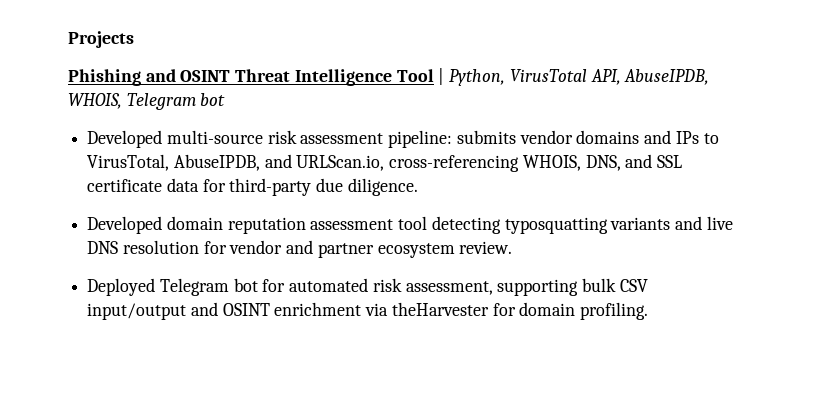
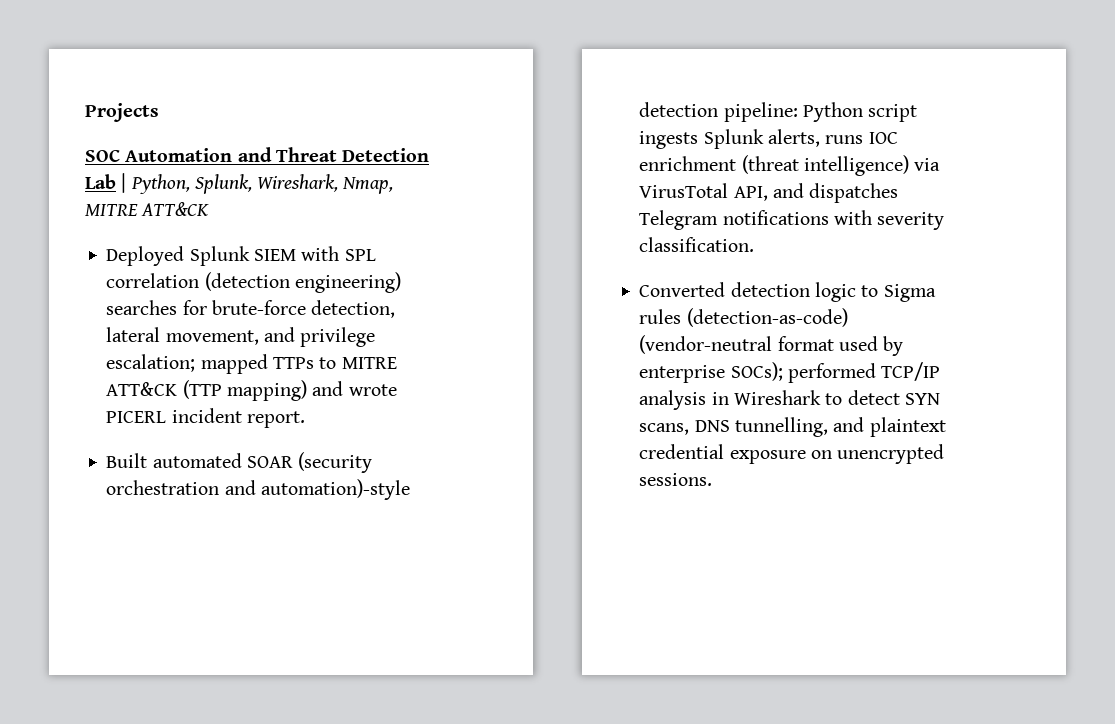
- Phishing and OSINT Threat Intelligence Tool | Python, VirusTotal API, AbuseIPDB, WHOIS, Telegram bot
- Developed multi-source risk assessment pipeline: submits vendor domains and IPs to VirusTotal, AbuseIPDB, and URLScan.io, cross-referencing WHOIS, DNS, and SSL certificate data for third-party due diligence.
- Developed domain reputation assessment tool detecting typosquatting variants and live DNS resolution for vendor and partner ecosystem review.
- Deployed Telegram bot for automated risk assessment, supporting bulk CSV input/output and OSINT enrichment via theHarvester for domain profiling.
+ SOC Automation and Threat Detection Lab | Python, Splunk, Wireshark, Nmap, MITRE ATT&CK
+ Deployed Splunk SIEM with SPL correlation (detection engineering) searches for brute-force detection, lateral movement, and privilege escalation; mapped TTPs to MITRE ATT&CK (TTP mapping) and wrote PICERL incident report.
+ Built automated SOAR (security orchestration and automation)-style detection pipeline: Python script ingests Splunk alerts, runs IOC enrichment (threat intelligence) via VirusTotal API, and dispatches Telegram notifications with severity classification.
+ Converted detection logic to Sigma rules (detection-as-code) (vendor-neutral format used by enterprise SOCs); performed TCP/IP analysis in Wireshark to detect SYN scans, DNS tunnelling, and plaintext credential exposure on unencrypted sessions.

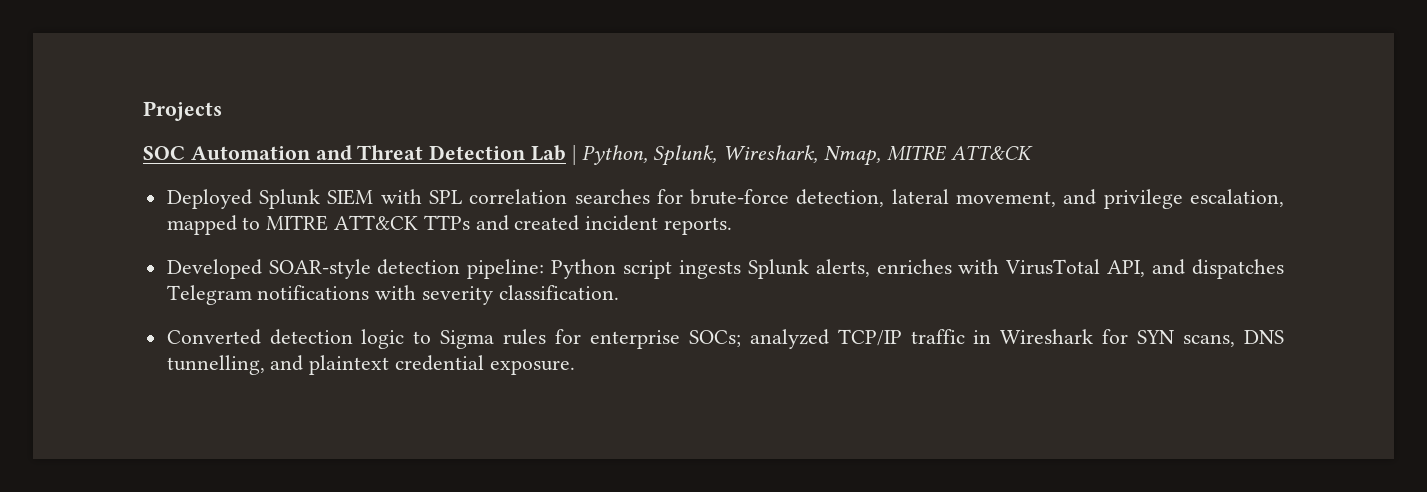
- Deployed Splunk SIEM with SPL correlation (detection engineering) searches for brute-force detection, lateral movement, and privilege escalation; mapped TTPs to MITRE ATT&CK (TTP mapping) and wrote PICERL incident report.
- Built automated SOAR (security orchestration and automation)-style detection pipeline: Python script ingests Splunk alerts, runs IOC enrichment (threat intelligence) via VirusTotal API, and dispatches Telegram notifications with severity classification.
+ Deployed Splunk SIEM with SPL correlation searches for brute-force detection, lateral movement, and privilege escalation, mapped to MITRE ATT&CK TTPs and created incident reports.
+ Developed SOAR-style detection pipeline: Python script ingests Splunk alerts, enriches with VirusTotal API, and dispatches Telegram notifications with severity classification.
- Converted detection logic to Sigma rules (detection-as-code) (vendor-neutral format used by enterprise SOCs); performed TCP/IP analysis in Wireshark to detect SYN scans, DNS tunnelling, and plaintext credential exposure on unencrypted sessions.
+ Converted detection logic to Sigma rules for enterprise SOCs; analyzed TCP/IP traffic in Wireshark for SYN scans, DNS tunnelling, and plaintext credential exposure.

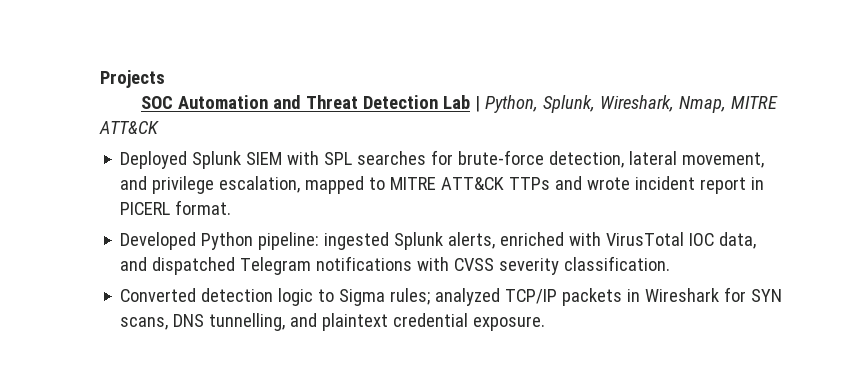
- Deployed Splunk SIEM with SPL correlation searches for brute-force detection, lateral movement, and privilege escalation, mapped to MITRE ATT&CK TTPs and created incident reports.
- Developed SOAR-style detection pipeline: Python script ingests Splunk alerts, enriches with VirusTotal API, and dispatches Telegram notifications with severity classification.
+ Deployed Splunk SIEM with SPL searches for brute-force detection, lateral movement, and privilege escalation, mapped to MITRE ATT&CK TTPs and wrote incident report in PICERL format.
+ Developed Python pipeline: ingested Splunk alerts, enriched with VirusTotal IOC data, and dispatched Telegram notifications with CVSS severity classification.
- Converted detection logic to Sigma rules for enterprise SOCs; analyzed TCP/IP traffic in Wireshark for SYN scans, DNS tunnelling, and plaintext credential exposure.
+ Converted detection logic to Sigma rules; analyzed TCP/IP packets in Wireshark for SYN scans, DNS tunnelling, and plaintext credential exposure.

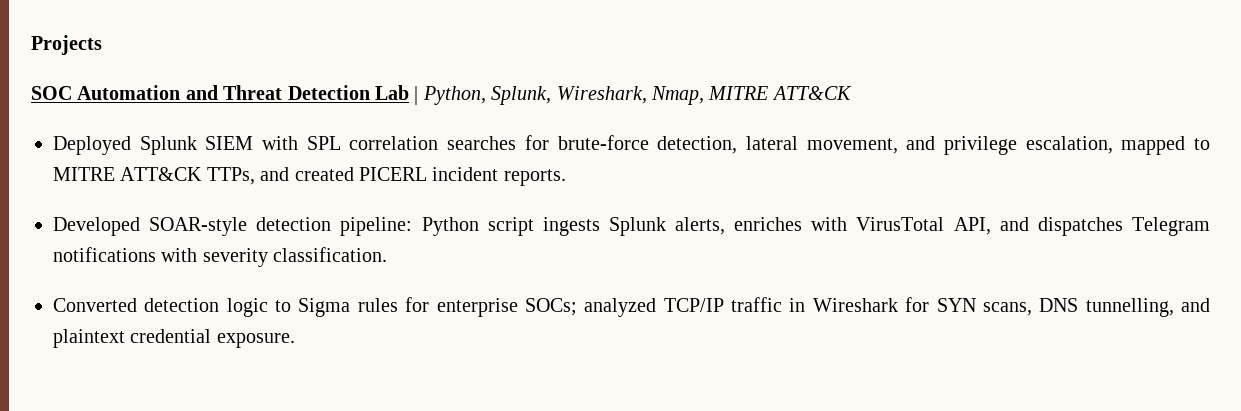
- Deployed Splunk SIEM with SPL searches for brute-force detection, lateral movement, and privilege escalation, mapped to MITRE ATT&CK TTPs and wrote incident report in PICERL format.
- Developed Python pipeline: ingested Splunk alerts, enriched with VirusTotal IOC data, and dispatched Telegram notifications with CVSS severity classification.
+ Deployed Splunk SIEM with SPL correlation searches for brute-force detection, lateral movement, and privilege escalation, mapped to MITRE ATT&CK TTPs, and created PICERL incident reports.
+ Developed SOAR-style detection pipeline: Python script ingests Splunk alerts, enriches with VirusTotal API, and dispatches Telegram notifications with severity classification.
- Converted detection logic to Sigma rules; analyzed TCP/IP packets in Wireshark for SYN scans, DNS tunnelling, and plaintext credential exposure.
+ Converted detection logic to Sigma rules for enterprise SOCs; analyzed TCP/IP traffic in Wireshark for SYN scans, DNS tunnelling, and plaintext credential exposure.

